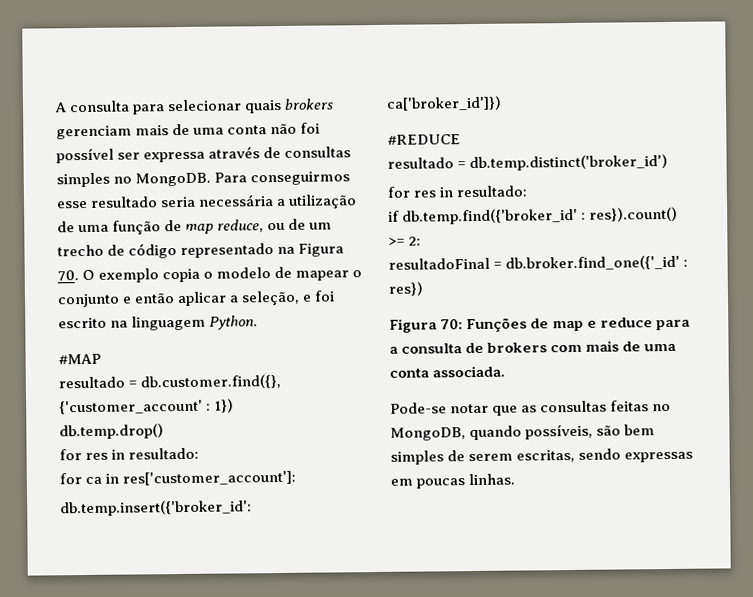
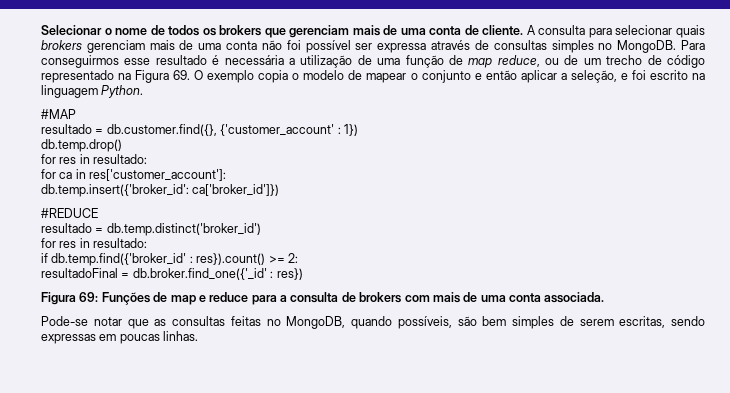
+ Selecionar o nome de todos os brokers que gerenciam mais de uma conta de cliente.
- Para conseguirmos esse resultado seria necessária a utilização de uma função de map reduce, ou de um trecho de código representado na Figura 70. O exemplo copia o modelo de mapear o conjunto e então aplicar a seleção, e foi escrito na linguagem Python.
+ Para conseguirmos esse resultado é necessária a utilização de uma função de map reduce, ou de um trecho de código representado na Figura 69. O exemplo copia o modelo de mapear o conjunto e então aplicar a seleção, e foi escrito na linguagem Python.
- Figura 70: Funções de map e reduce para a consulta de brokers com mais de uma conta associada.
+ Figura 69: Funções de map e reduce para a consulta de brokers com mais de uma conta associada.

